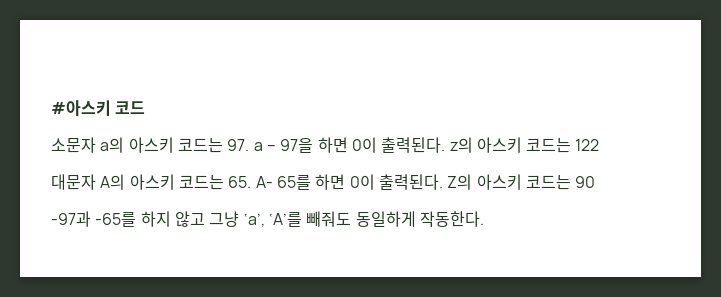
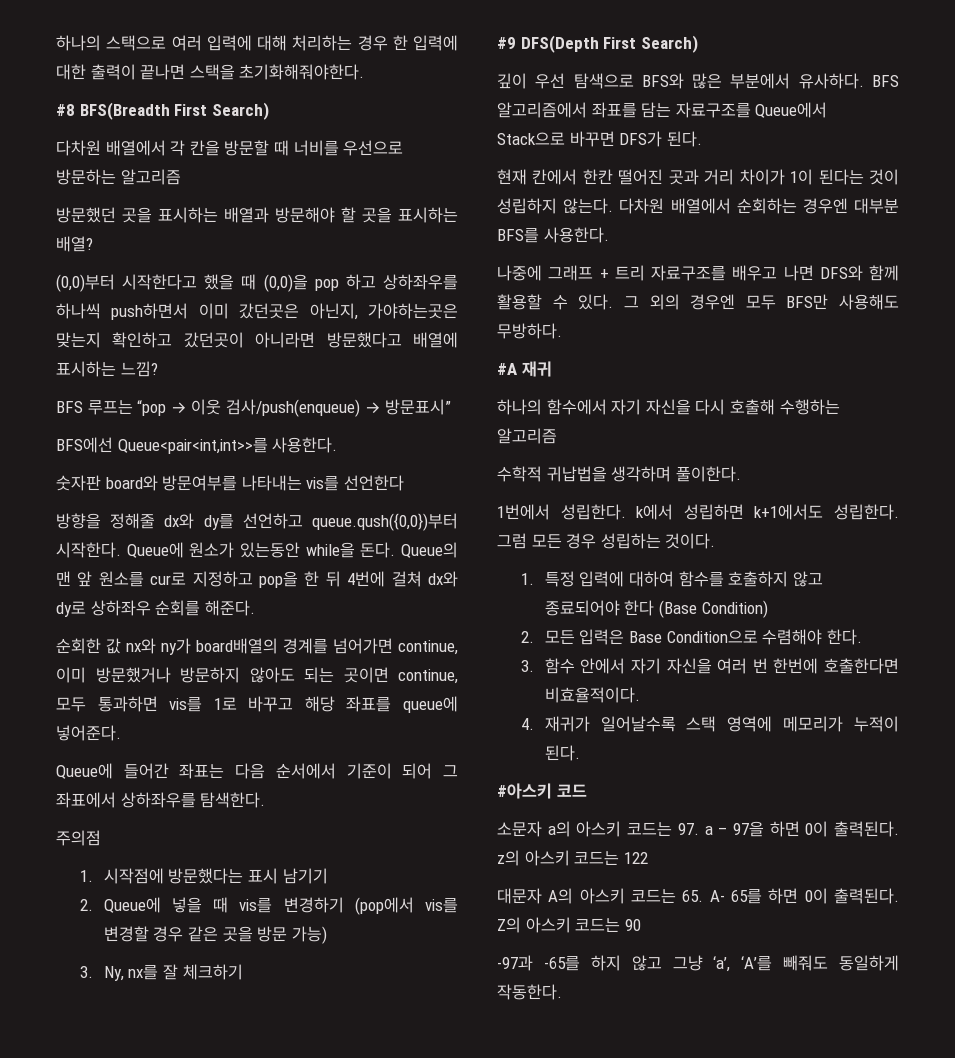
+ 하나의 스택으로 여러 입력에 대해 처리하는 경우 한 입력에 대한 출력이 끝나면 스택을 초기화해줘야한다.
+ #8 BFS(Breadth First Search)
+ 다차원 배열에서 각 칸을 방문할 때 너비를 우선으로 방문하는 알고리즘
+ 방문했던 곳을 표시하는 배열과 방문해야 할 곳을 표시하는 배열?
+ (0,0)부터 시작한다고 했을 때 (0,0)을 pop 하고 상하좌우를 하나씩 push하면서 이미 갔던곳은 아닌지, 가야하는곳은 맞는지 확인하고 갔던곳이 아니라면 방문했다고 배열에 표시하는 느낌?
+ BFS 루프는 “pop → 이웃 검사/push(enqueue) → 방문표시”
+ BFS에선 Queue<pair<int,int>>를 사용한다.
+ 숫자판 board와 방문여부를 나타내는 vis를 선언한다
+ 방향을 정해줄 dx와 dy를 선언하고 queue.qush({0,0})부터 시작한다. Queue에 원소가 있는동안 while을 돈다. Queue의 맨 앞 원소를 cur로 지정하고 pop을 한 뒤 4번에 걸쳐 dx와 dy로 상하좌우 순회를 해준다.
+ 순회한 값 nx와 ny가 board배열의 경계를 넘어가면 continue, 이미 방문했거나 방문하지 않아도 되는 곳이면 continue, 모두 통과하면 vis를 1로 바꾸고 해당 좌표를 queue에 넣어준다.
+ Queue에 들어간 좌표는 다음 순서에서 기준이 되어 그 좌표에서 상하좌우를 탐색한다.
+ 주의점
+ 1. 시작점에 방문했다는 표시 남기기
+ 2. Queue에 넣을 때 vis를 변경하기 (pop에서 vis를 변경할 경우 같은 곳을 방문 가능)
+ 3. Ny, nx를 잘 체크하기
+ #9 DFS(Depth First Search)
+ 깊이 우선 탐색으로 BFS와 많은 부분에서 유사하다. BFS 알고리즘에서 좌표를 담는 자료구조를 Queue에서 Stack으로 바꾸면 DFS가 된다.
+ 현재 칸에서 한칸 떨어진 곳과 거리 차이가 1이 된다는 것이 성립하지 않는다. 다차원 배열에서 순회하는 경우엔 대부분 BFS를 사용한다.
+ 나중에 그래프 + 트리 자료구조를 배우고 나면 DFS와 함께 활용할 수 있다. 그 외의 경우엔 모두 BFS만 사용해도 무방하다.
+ #A 재귀
+ 하나의 함수에서 자기 자신을 다시 호출해 수행하는 알고리즘
+ 수학적 귀납법을 생각하며 풀이한다.
+ 1번에서 성립한다. k에서 성립하면 k+1에서도 성립한다. 그럼 모든 경우 성립하는 것이다.
+ 1. 특정 입력에 대하여 함수를 호출하지 않고 종료되어야 한다 (Base Condition)
+ 2. 모든 입력은 Base Condition으로 수렴해야 한다.
+ 3. 함수 안에서 자기 자신을 여러 번 한번에 호출한다면 비효율적이다.
+ 4. 재귀가 일어날수록 스택 영역에 메모리가 누적이 된다.

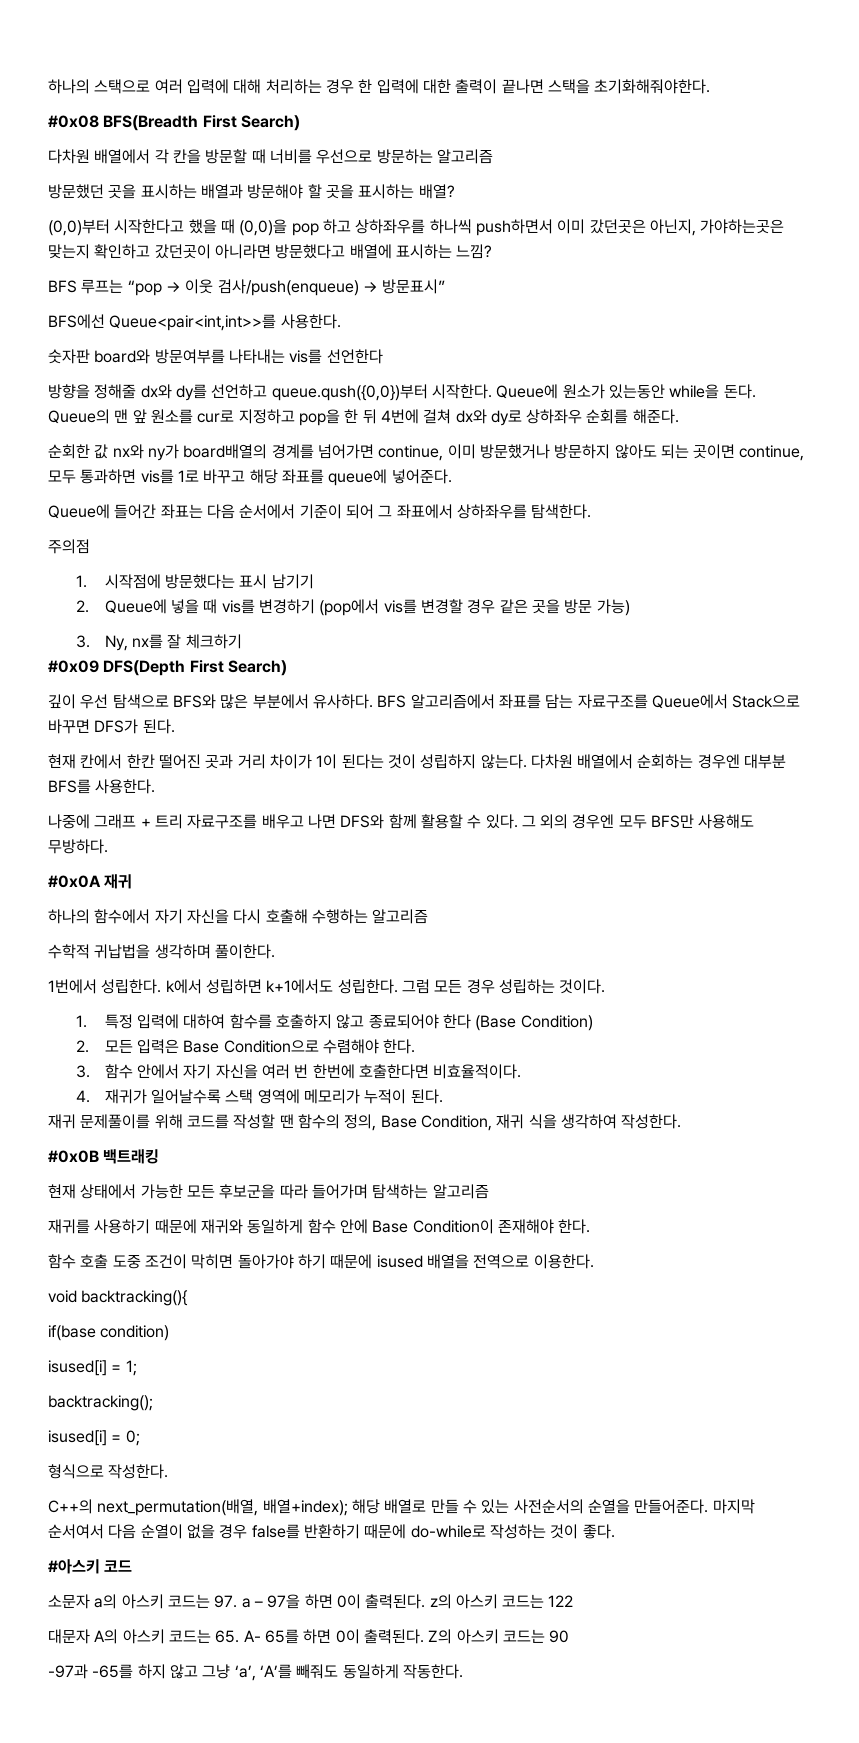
- #8 BFS(Breadth First Search)
+ #0x08 BFS(Breadth First Search)
- #9 DFS(Depth First Search)
+ #0x09 DFS(Depth First Search)
- #A 재귀
+ #0x0A 재귀
+ 재귀 문제풀이를 위해 코드를 작성할 땐 함수의 정의, Base Condition, 재귀 식을 생각하여 작성한다.
+ #0x0B 백트래킹
+ 현재 상태에서 가능한 모든 후보군을 따라 들어가며 탐색하는 알고리즘
+ 재귀를 사용하기 때문에 재귀와 동일하게 함수 안에 Base Condition이 존재해야 한다.
+ 함수 호출 도중 조건이 막히면 돌아가야 하기 때문에 isused 배열을 전역으로 이용한다.
+ void backtracking(){
+ if(base condition)
+ isused[i] = 1;
+ backtracking();
+ isused[i] = 0;
+ 형식으로 작성한다.
+ C++의 next_permutation(배열, 배열+index); 해당 배열로 만들 수 있는 사전순서의 순열을 만들어준다. 마지막 순서여서 다음 순열이 없을 경우 false를 반환하기 때문에 do-while로 작성하는 것이 좋다.

